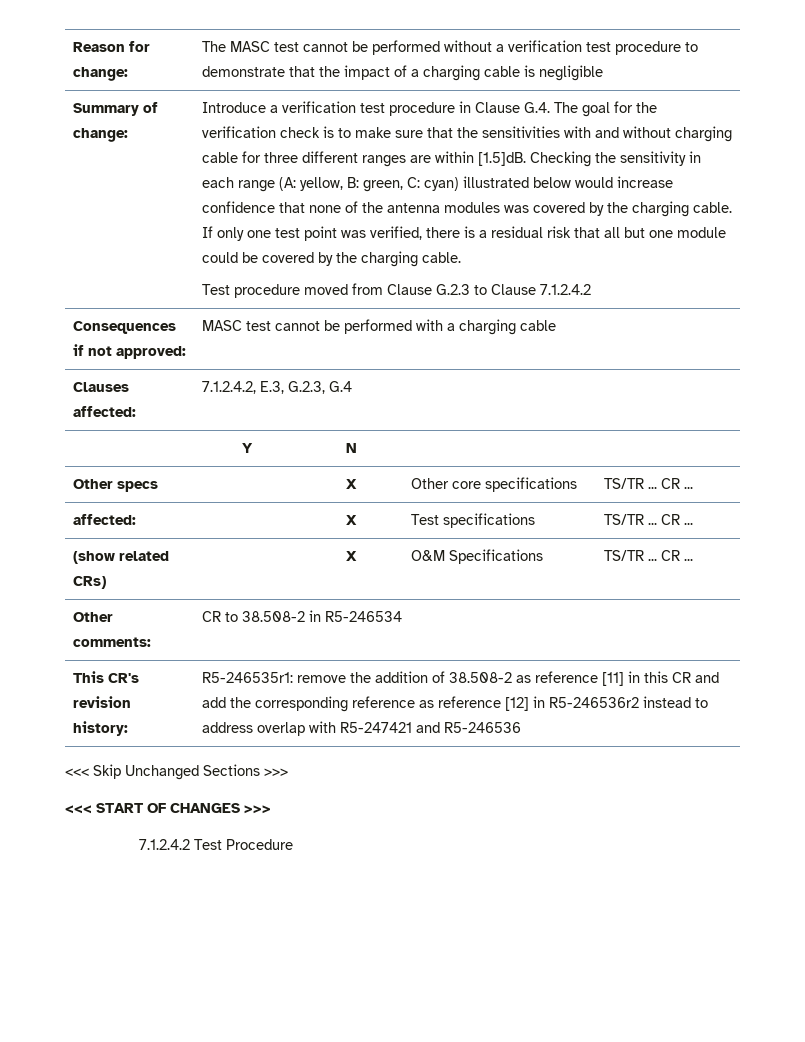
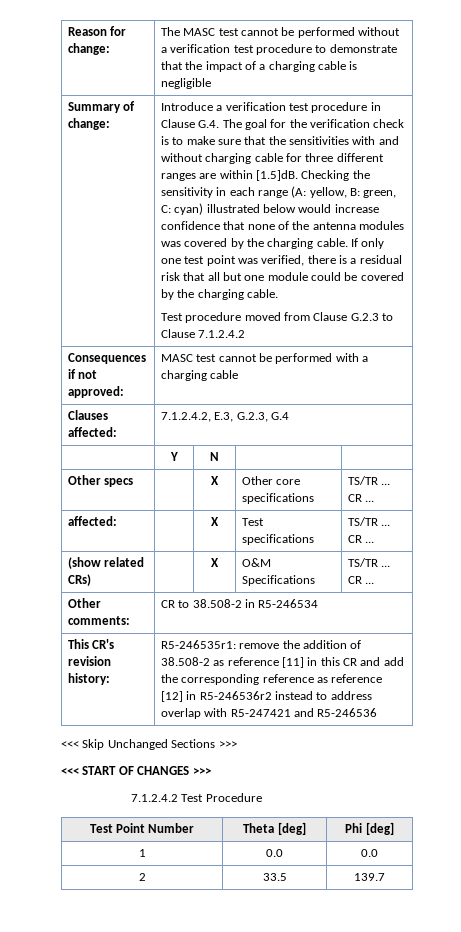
+ Test Point Number | Theta [deg] | Phi [deg]
+ 1 | 0.0 | 0.0
+ 2 | 33.5 | 139.7

